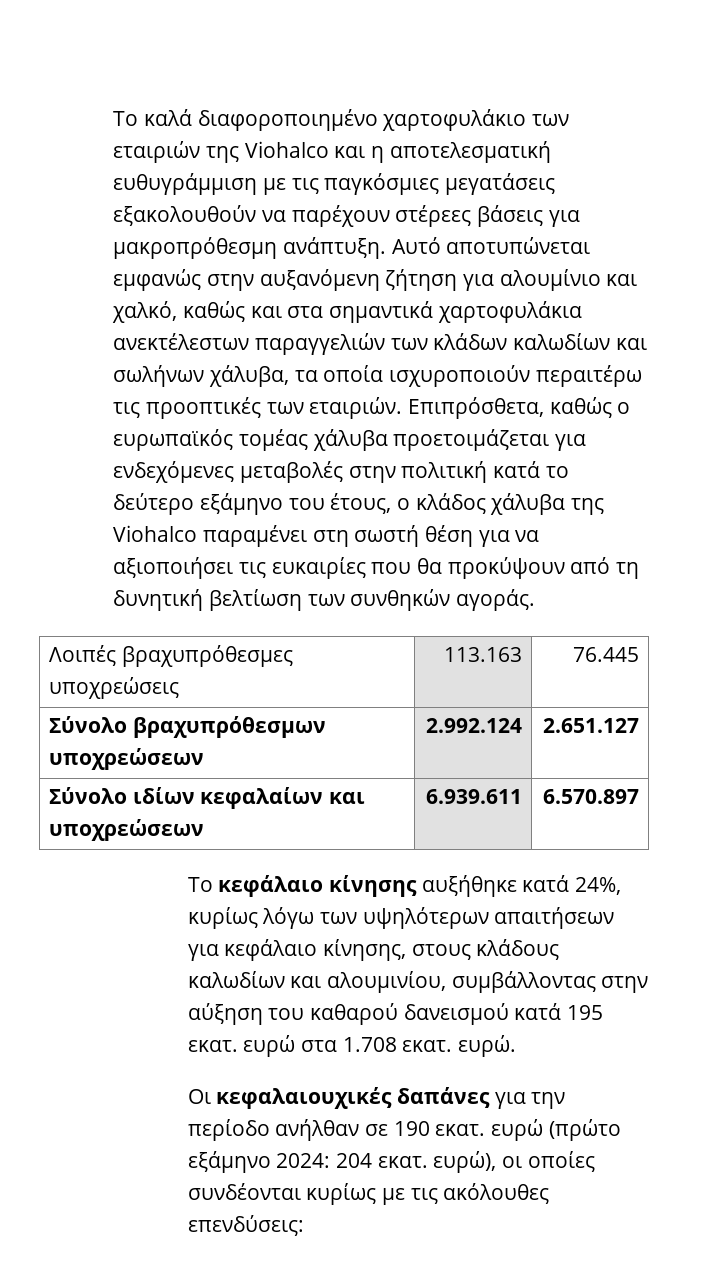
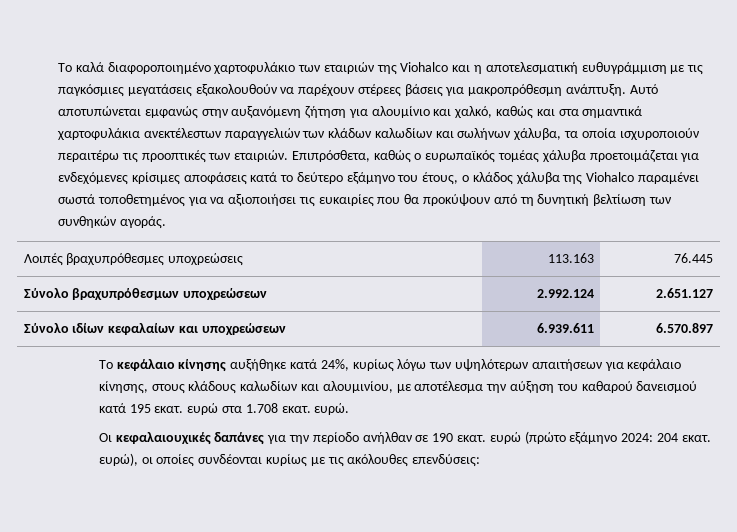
- Επιπρόσθετα, καθώς ο ευρωπαϊκός τομέας χάλυβα προετοιμάζεται για ενδεχόμενες μεταβολές στην πολιτική κατά το δεύτερο εξάμηνο του έτους, ο κλάδος χάλυβα της Viohalco παραμένει στη σωστή θέση για να αξιοποιήσει τις ευκαιρίες που θα προκύψουν από τη δυνητική βελτίωση των συνθηκών αγοράς.
+ Επιπρόσθετα, καθώς ο ευρωπαϊκός τομέας χάλυβα προετοιμάζεται για ενδεχόμενες κρίσιμες αποφάσεις κατά το δεύτερο εξάμηνο του έτους, ο κλάδος χάλυβα της Viohalco παραμένει σωστά τοποθετημένος για να αξιοποιήσει τις ευκαιρίες που θα προκύψουν από τη δυνητική βελτίωση των συνθηκών αγοράς.
- Το κεφάλαιο κίνησης αυξήθηκε κατά 24%, κυρίως λόγω των υψηλότερων απαιτήσεων για κεφάλαιο κίνησης, στους κλάδους καλωδίων και αλουμινίου, συμβάλλοντας στην αύξηση του καθαρού δανεισμού κατά 195 εκατ. ευρώ στα 1.708 εκατ. ευρώ.
+ Το κεφάλαιο κίνησης αυξήθηκε κατά 24%, κυρίως λόγω των υψηλότερων απαιτήσεων για κεφάλαιο κίνησης, στους κλάδους καλωδίων και αλουμινίου, με αποτέλεσμα την αύξηση του καθαρού δανεισμού κατά 195 εκατ. ευρώ στα 1.708 εκατ. ευρώ.

